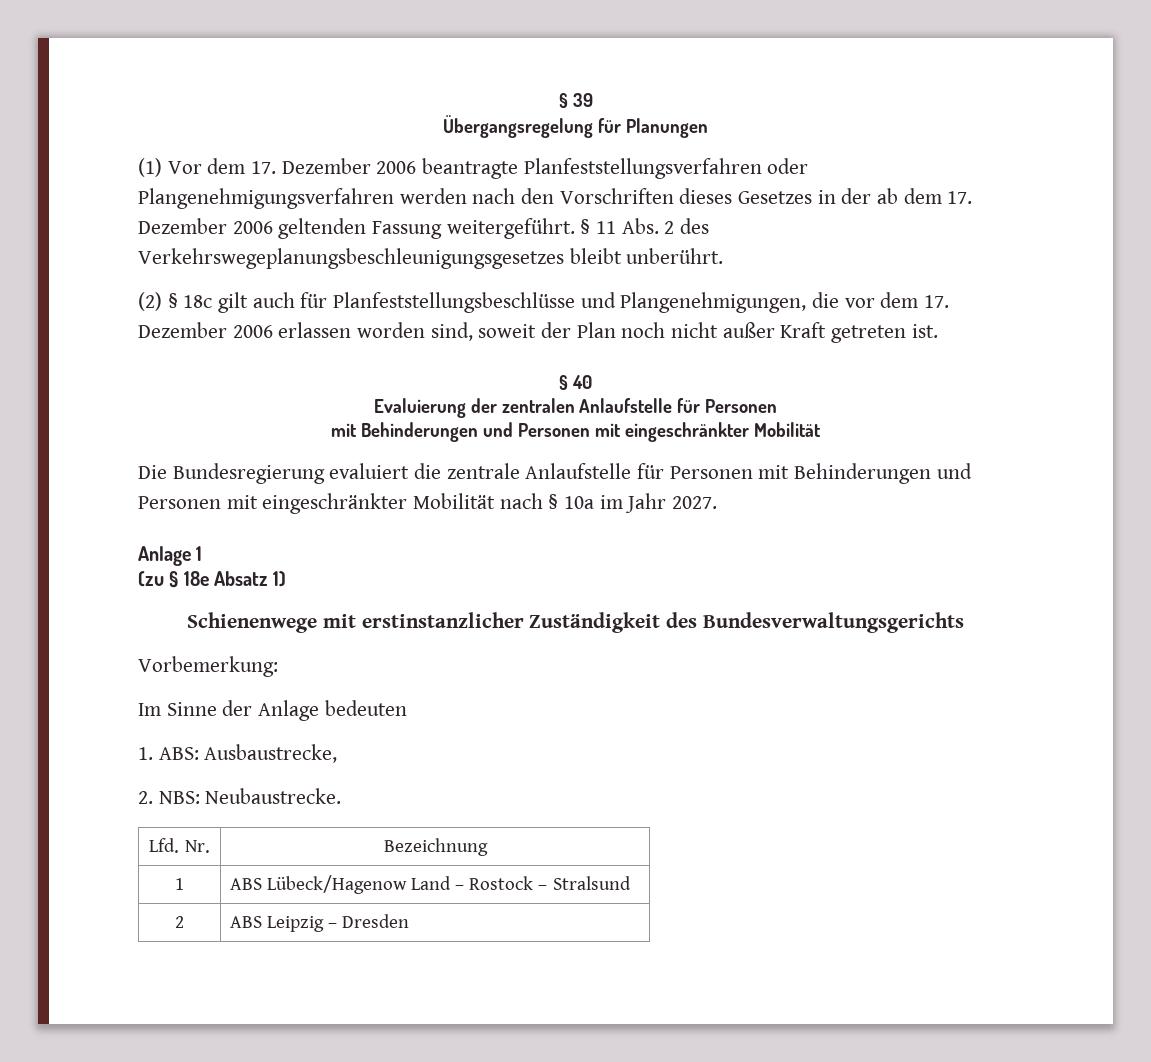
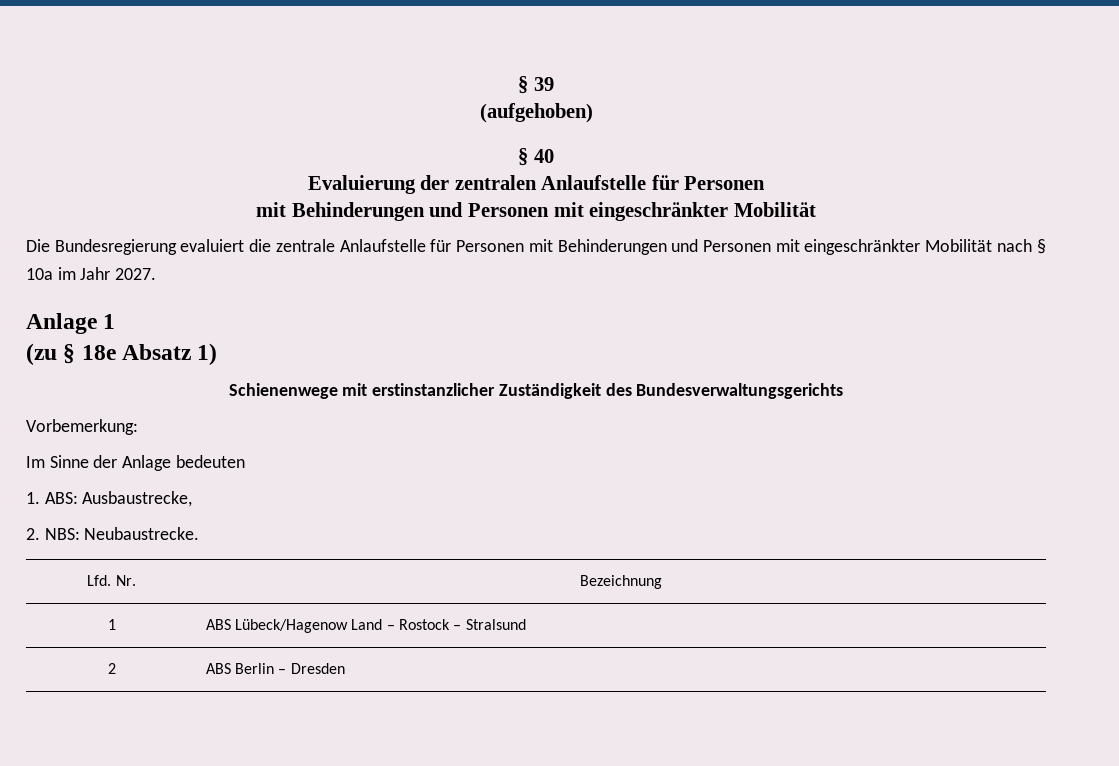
- Übergangsregelung für Planungen
- (1) Vor dem 17. Dezember 2006 beantragte Planfeststellungsverfahren oder Plangenehmigungsverfahren werden nach den Vorschriften dieses Gesetzes in der ab dem 17. Dezember 2006 geltenden Fassung weitergeführt. § 11 Abs. 2 des Verkehrswegeplanungsbeschleunigungsgesetzes bleibt unberührt.
- (2) § 18c gilt auch für Planfeststellungsbeschlüsse und Plangenehmigungen, die vor dem 17. Dezember 2006 erlassen worden sind, soweit der Plan noch nicht außer Kraft getreten ist.
+ (aufgehoben)
- 2 | ABS Leipzig – Dresden
+ 2 | ABS Berlin – Dresden

